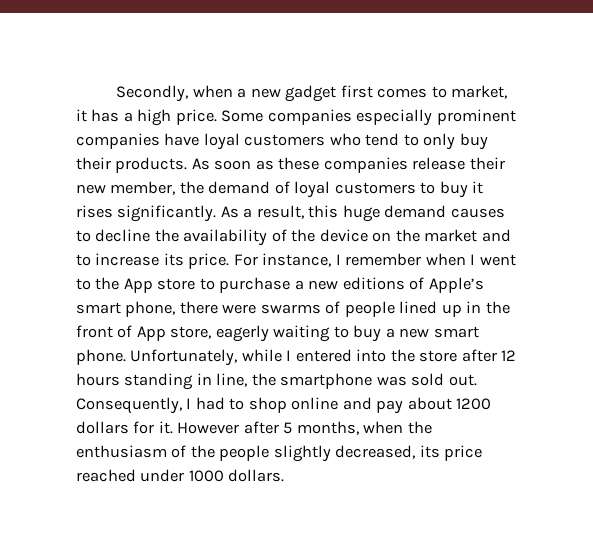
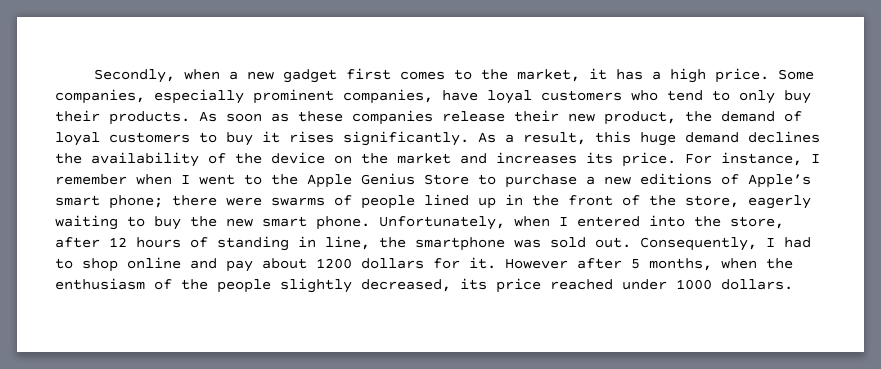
- Secondly, when a new gadget first comes to market, it has a high price.
+ Secondly, when a new gadget first comes to the market, it has a high price.
- Some companies especially prominent companies have loyal customers who tend to only buy their products.
+ Some companies, especially prominent companies, have loyal customers who tend to only buy their products.
- As soon as these companies release their new member, the demand of loyal customers to buy it rises significantly.
+ As soon as these companies release their new product, the demand of loyal customers to buy it rises significantly.
- As a result, this huge demand causes to decline the availability of the device on the market and to increase its price.
+ As a result, this huge demand declines the availability of the device on the market and increases its price.
- For instance, I remember when I went to the App store to purchase a new editions of Apple’s smart phone, there were swarms of people lined up in the front of App store, eagerly waiting to buy a new smart phone.
+ For instance, I remember when I went to the Apple Genius Store to purchase a new editions of Apple’s smart phone; there were swarms of people lined up in the front of the store, eagerly waiting to buy the new smart phone.
- Unfortunately, while I entered into the store after 12 hours standing in line, the smartphone was sold out.
+ Unfortunately, when I entered into the store, after 12 hours of standing in line, the smartphone was sold out.

